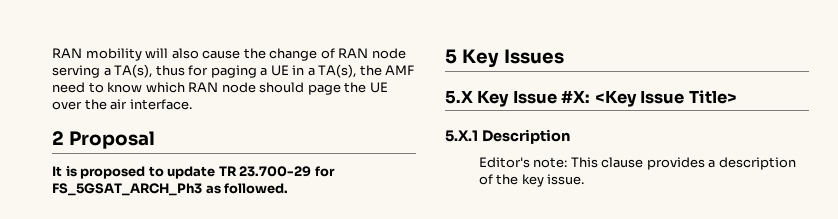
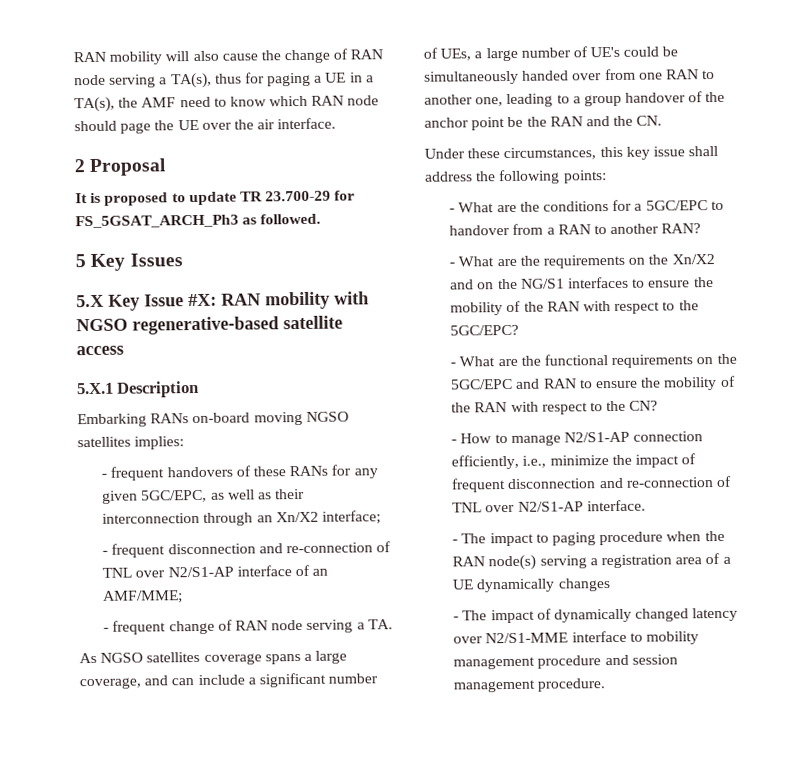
- 5.X Key Issue #X: <Key Issue Title>
+ 5.X Key Issue #X: RAN mobility with NGSO regenerative-based satellite access
  5.X.1 Description
- Editor's note: This clause provides a description of the key issue.
+ Embarking RANs on-board moving NGSO satellites implies:
+ - frequent handovers of these RANs for any given 5GC/EPC, as well as their interconnection through an Xn/X2 interface;
+ - frequent disconnection and re-connection of TNL over N2/S1-AP interface of an AMF/MME;
+ - frequent change of RAN node serving a TA.
+ As NGSO satellites coverage spans a large coverage, and can include a significant number of UEs, a large number of UE's could be simultaneously handed over from one RAN to another one, leading to a group handover of the anchor point be the RAN and the CN.
+ Under these circumstances, this key issue shall address the following points:
+ - What are the conditions for a 5GC/EPC to handover from a RAN to another RAN?
+ - What are the requirements on the Xn/X2 and on the NG/S1 interfaces to ensure the mobility of the RAN with respect to the 5GC/EPC?
+ - What are the functional requirements on the 5GC/EPC and RAN to ensure the mobility of the RAN with respect to the CN?
+ - How to manage N2/S1-AP connection efficiently, i.e., minimize the impact of frequent disconnection and re-connection of TNL over N2/S1-AP interface.
+ - The impact to paging procedure when the RAN node(s) serving a registration area of a UE dynamically changes
+ - The impact of dynamically changed latency over N2/S1-MME interface to mobility management procedure and session management procedure.

